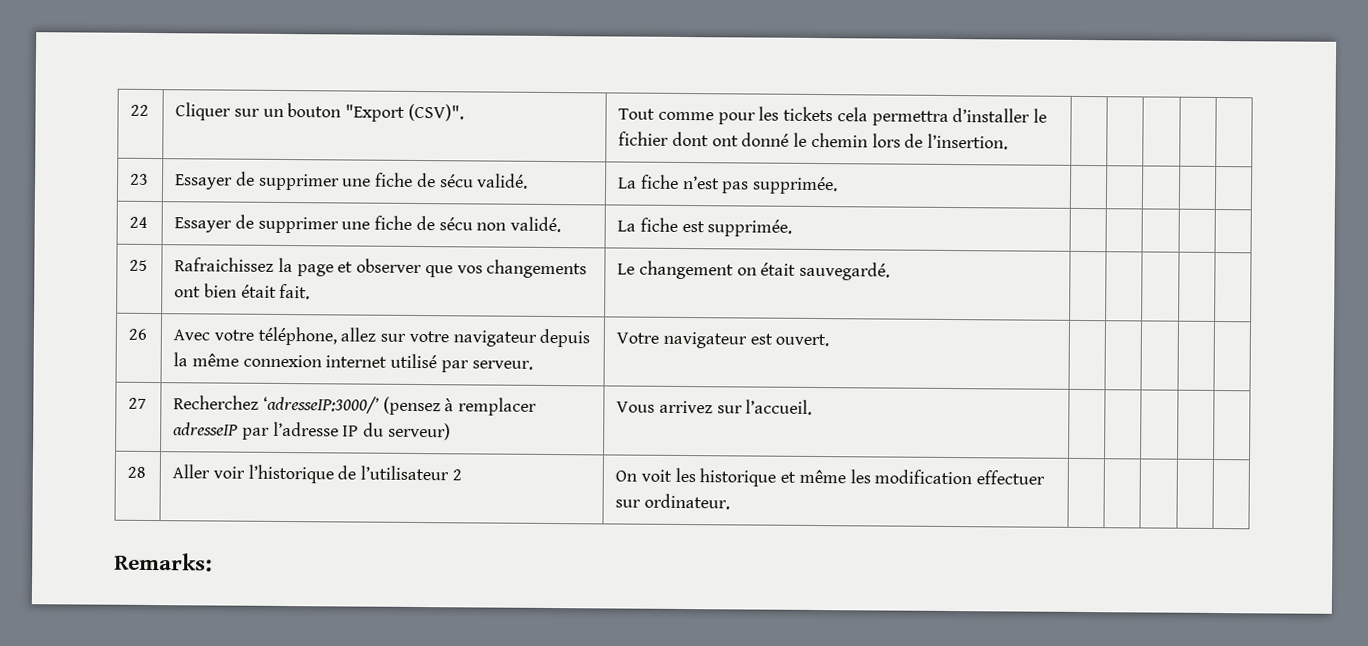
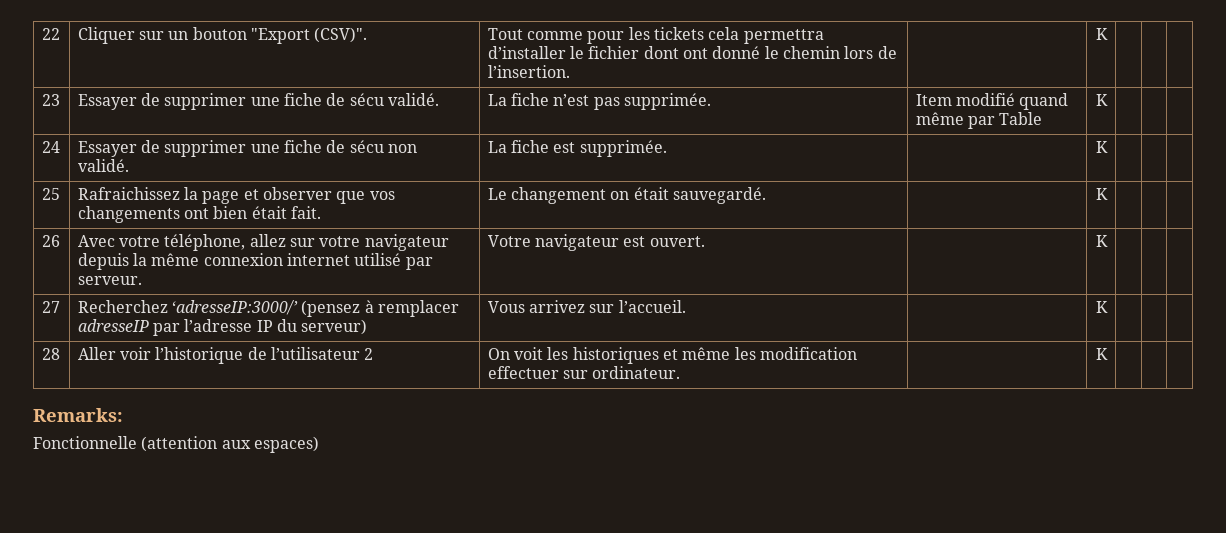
- 22 | Cliquer sur un bouton "Export (CSV)". | Tout comme pour les tickets cela permettra d’installer le fichier dont ont donné le chemin lors de l’insertion. | | | | |
+ 22 | Cliquer sur un bouton "Export (CSV)". | Tout comme pour les tickets cela permettra d’installer le fichier dont ont donné le chemin lors de l’insertion. | | K | | |
- 23 | Essayer de supprimer une fiche de sécu validé. | La fiche n’est pas supprimée. | | | | |
+ 23 | Essayer de supprimer une fiche de sécu validé. | La fiche n’est pas supprimée. | Item modifié quand même par Table | K | | |
- 24 | Essayer de supprimer une fiche de sécu non validé. | La fiche est supprimée. | | | | |
+ 24 | Essayer de supprimer une fiche de sécu non validé. | La fiche est supprimée. | | K | | |
- 25 | Rafraichissez la page et observer que vos changements ont bien était fait. | Le changement on était sauvegardé. | | | | |
+ 25 | Rafraichissez la page et observer que vos changements ont bien était fait. | Le changement on était sauvegardé. | | K | | |
- 26 | Avec votre téléphone, allez sur votre navigateur depuis la même connexion internet utilisé par serveur. | Votre navigateur est ouvert. | | | | |
+ 26 | Avec votre téléphone, allez sur votre navigateur depuis la même connexion internet utilisé par serveur. | Votre navigateur est ouvert. | | K | | |
- 27 | Recherchez ‘adresseIP:3000/’ (pensez à remplacer adresseIP par l’adresse IP du serveur) | Vous arrivez sur l’accueil. | | | | |
+ 27 | Recherchez ‘adresseIP:3000/’ (pensez à remplacer adresseIP par l’adresse IP du serveur) | Vous arrivez sur l’accueil. | | K | | |
- 28 | Aller voir l’historique de l’utilisateur 2 | On voit les historique et même les modification effectuer sur ordinateur. | | | | |
+ 28 | Aller voir l’historique de l’utilisateur 2 | On voit les historiques et même les modification effectuer sur ordinateur. | | K | | |
+ Fonctionnelle (attention aux espaces)

